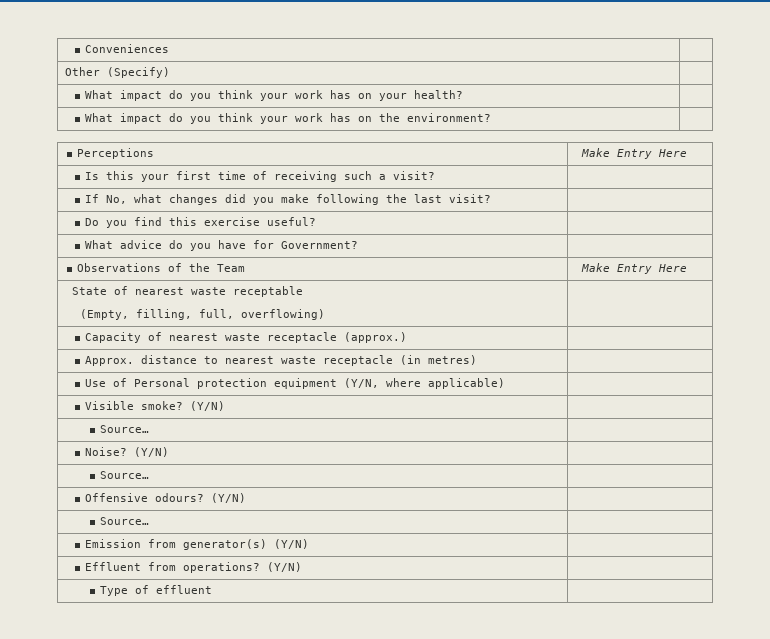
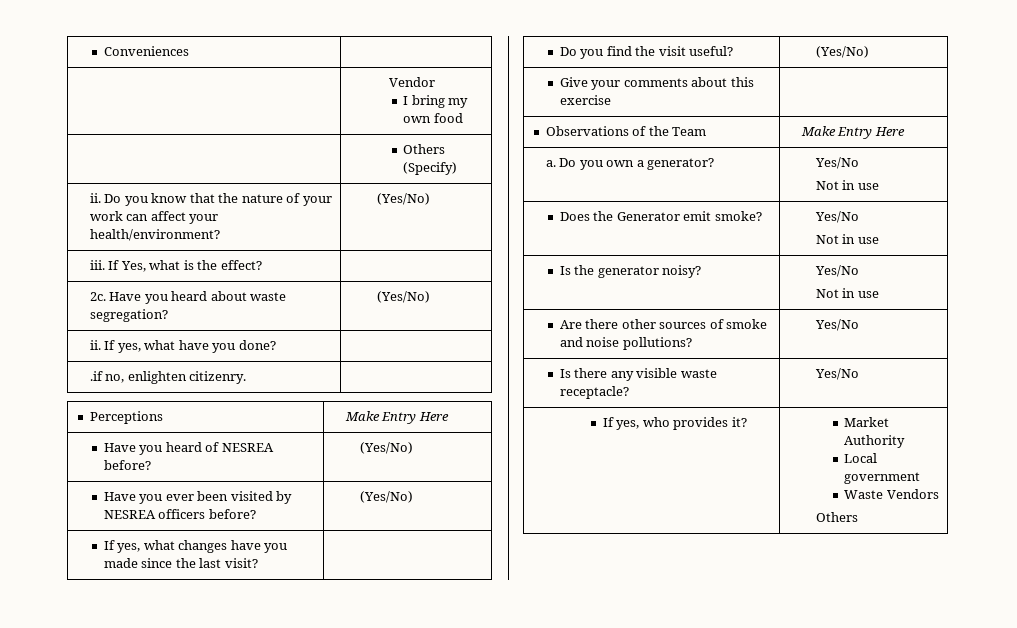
- Other (Specify) |
- What impact do you think your work has on your health? |
- What impact do you think your work has on the environment? |
+ | Vendor
+ I bring my own food
+ | Others (Specify)
+ ii. Do you know that the nature of your work can affect your health/environment? | (Yes/No)
+ iii. If Yes, what is the effect? |
+ 2c. Have you heard about waste segregation? | (Yes/No)
+ ii. If yes, what have you done? |
+ .if no, enlighten citizenry. |
  Perceptions | Make Entry Here
- Is this your first time of receiving such a visit? |
- If No, what changes did you make following the last visit? |
+ Have you heard of NESREA before? | (Yes/No)
+ Have you ever been visited by NESREA officers before? | (Yes/No)
+ If yes, what changes have you made since the last visit? |
- Do you find this exercise useful? |
- What advice do you have for Government? |
+ Do you find the visit useful? | (Yes/No)
+ Give your comments about this exercise |
- State of nearest waste receptable
- (Empty, filling, full, overflowing) |
- Capacity of nearest waste receptacle (approx.) |
- Approx. distance to nearest waste receptacle (in metres) |
- Use of Personal protection equipment (Y/N, where applicable) |
- Visible smoke? (Y/N) |
- Source… |
- Noise? (Y/N) |
- Source… |
- Offensive odours? (Y/N) |
- Source… |
- Emission from generator(s) (Y/N) |
- Effluent from operations? (Y/N) |
- Type of effluent |
+ a. Do you own a generator? | Yes/No
+ Not in use
+ Does the Generator emit smoke? | Yes/No
+ Not in use
+ Is the generator noisy? | Yes/No
+ Not in use
+ Are there other sources of smoke and noise pollutions? | Yes/No
+ Is there any visible waste receptacle? | Yes/No
+ If yes, who provides it? | Market Authority
+ Local government
+ Waste Vendors
+ Others

